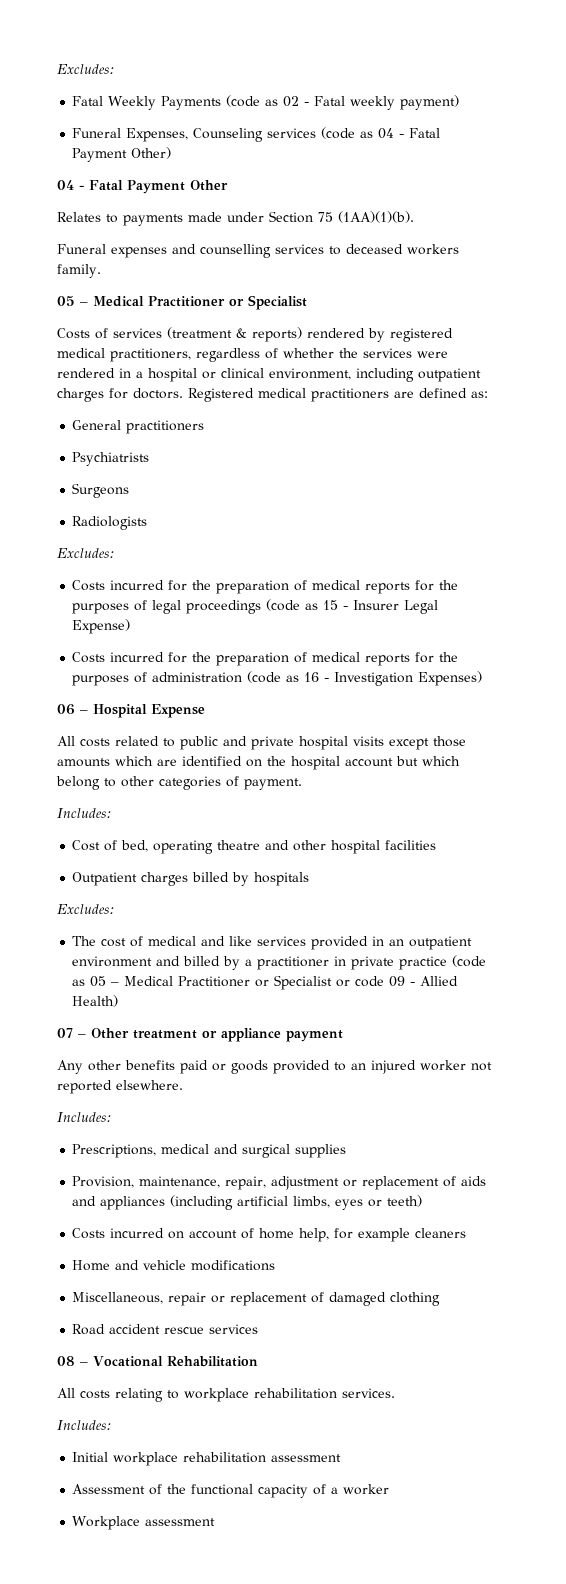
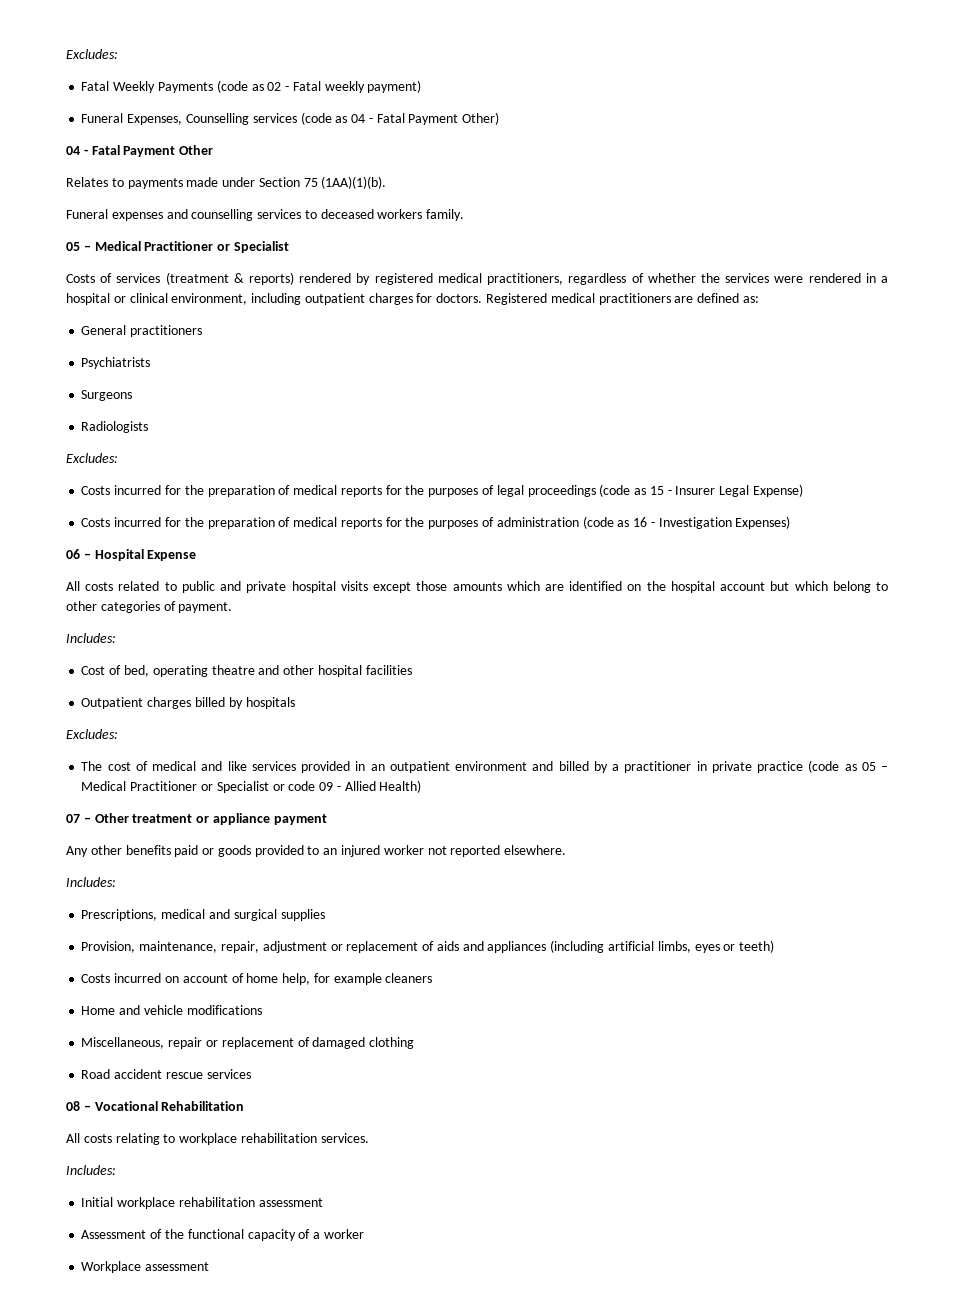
- Funeral Expenses, Counseling services (code as 04 - Fatal Payment Other)
+ Funeral Expenses, Counselling services (code as 04 - Fatal Payment Other)

